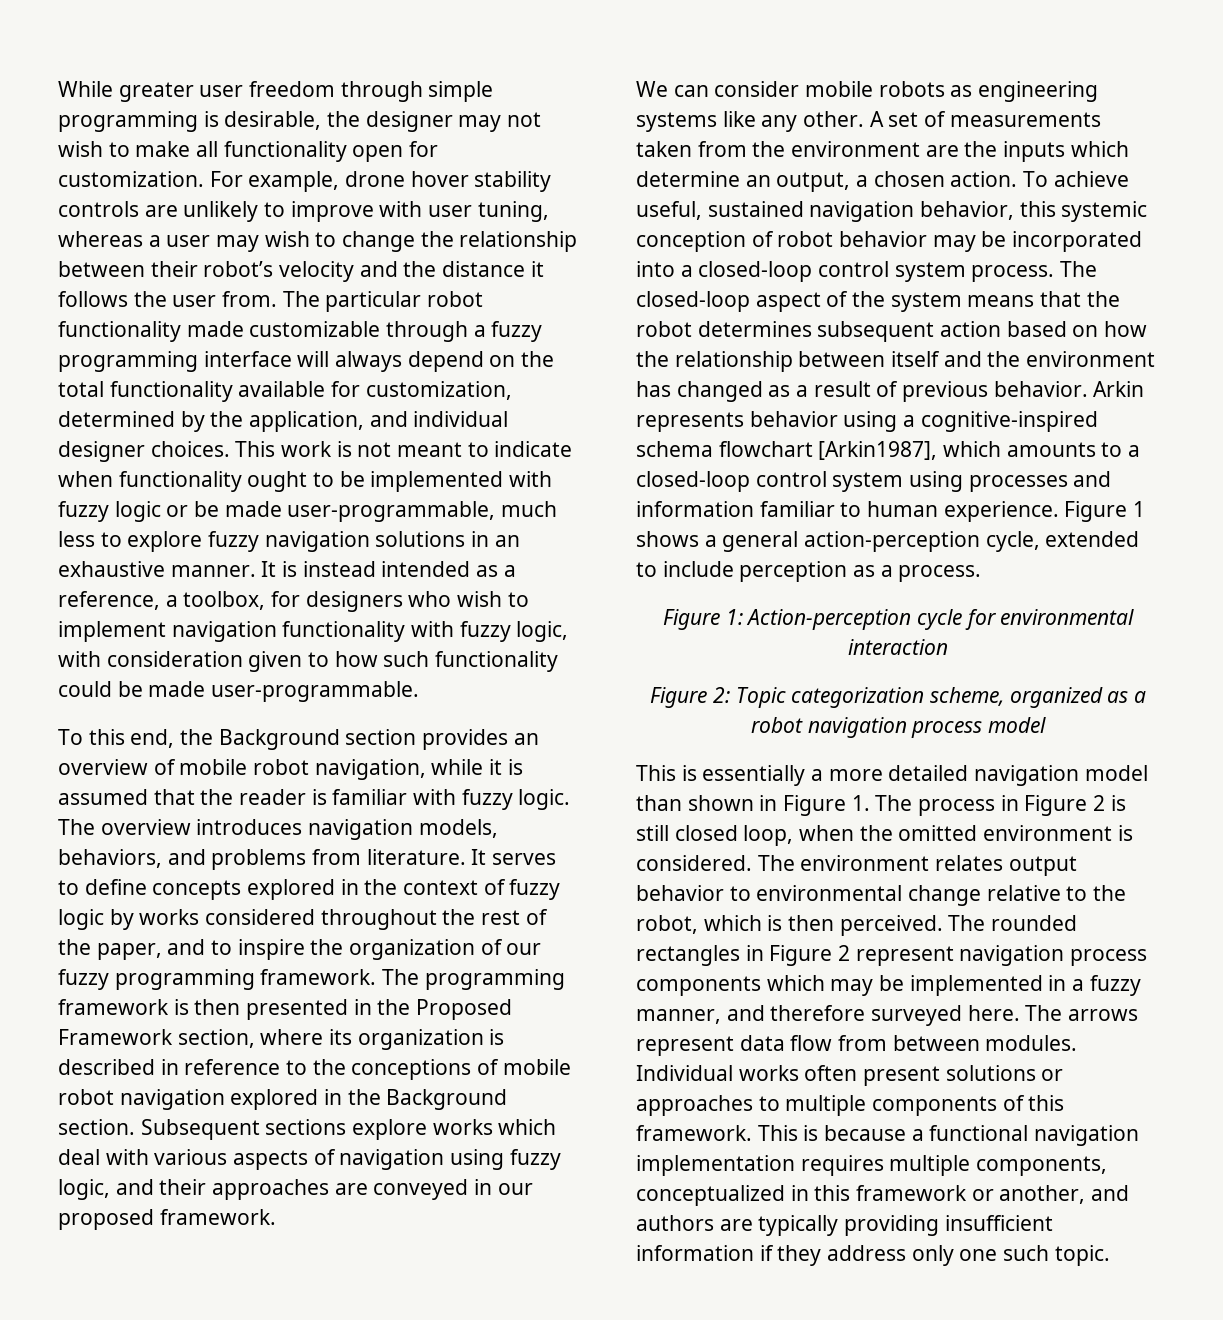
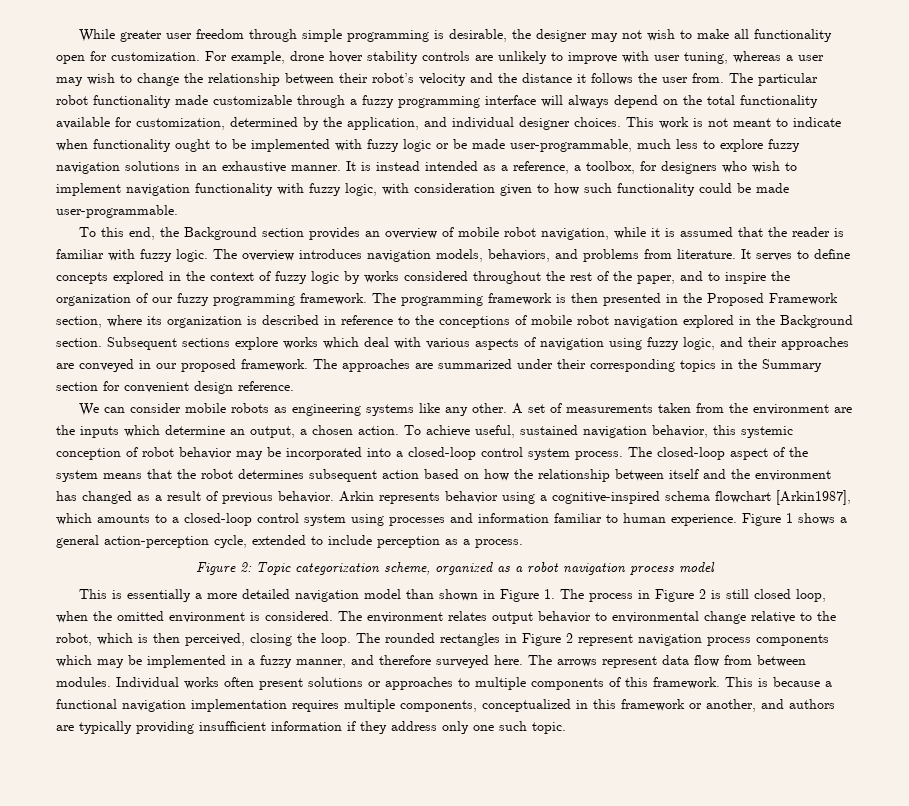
+ The approaches are summarized under their corresponding topics in the Summary section for convenient design reference.
- Figure 1: Action-perception cycle for environmental interaction
- The environment relates output behavior to environmental change relative to the robot, which is then perceived.
+ The environment relates output behavior to environmental change relative to the robot, which is then perceived, closing the loop.

